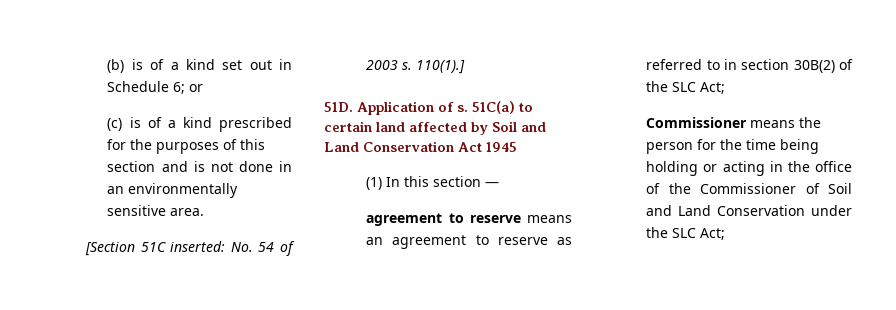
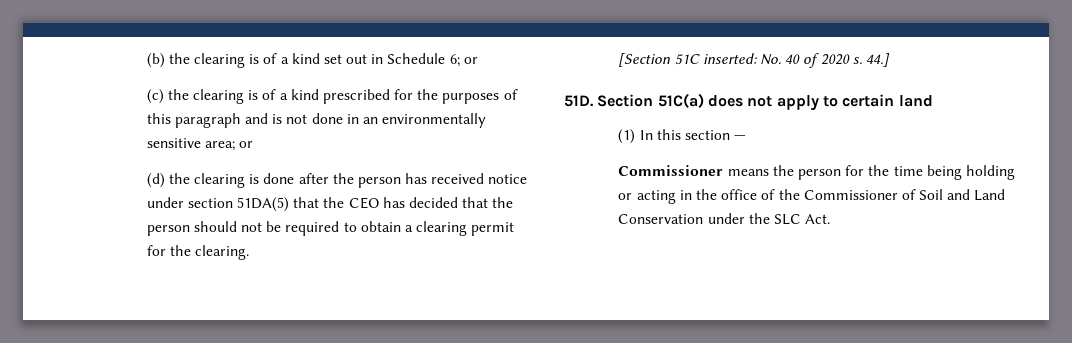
- (b) is of a kind set out in Schedule 6; or
+ (b) the clearing is of a kind set out in Schedule 6; or
- (c) is of a kind prescribed for the purposes of this section and is not done in an environmentally sensitive area.
- [Section 51C inserted: No. 54 of 2003 s. 110(1).]
- 51D. Application of s. 51C(a) to certain land affected by Soil and Land Conservation Act 1945
+ (c) the clearing is of a kind prescribed for the purposes of this paragraph and is not done in an environmentally sensitive area; or
+ (d) the clearing is done after the person has received notice under section 51DA(5) that the CEO has decided that the person should not be required to obtain a clearing permit for the clearing.
+ [Section 51C inserted: No. 40 of 2020 s. 44.]
+ 51D. Section 51C(a) does not apply to certain land
- agreement to reserve means an agreement to reserve as referred to in section 30B(2) of the SLC Act;
- Commissioner means the person for the time being holding or acting in the office of the Commissioner of Soil and Land Conservation under the SLC Act;
+ Commissioner means the person for the time being holding or acting in the office of the Commissioner of Soil and Land Conservation under the SLC Act.

